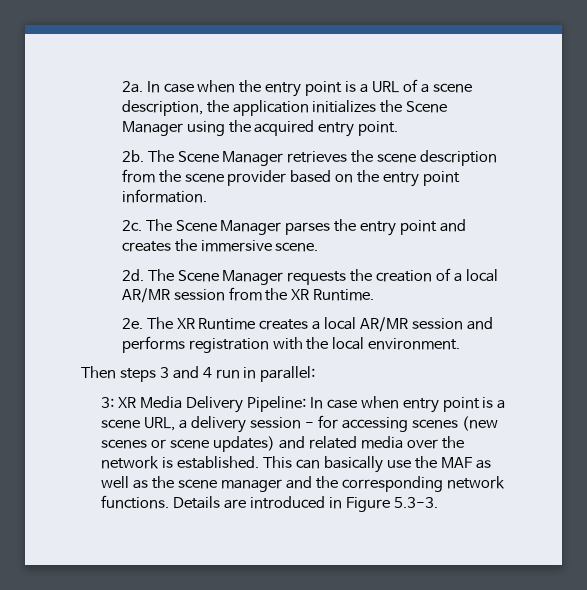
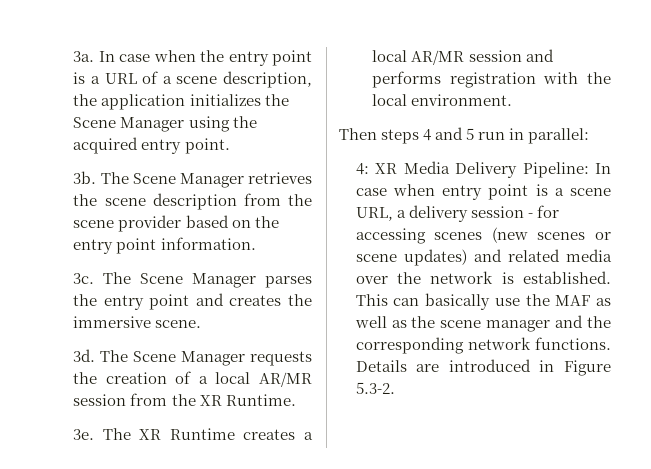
- 2a.
+ 3a.
- 2b.
+ 3b.
- 2c.
+ 3c.
- 2d.
+ 3d.
- 2e.
+ 3e.
- Then steps 3 and 4 run in parallel:
+ Then steps 4 and 5 run in parallel:
- 3: XR Media Delivery Pipeline: In case when entry point is a scene URL, a delivery session - for accessing scenes (new scenes or scene updates) and related media over the network is established.
+ 4: XR Media Delivery Pipeline: In case when entry point is a scene URL, a delivery session - for accessing scenes (new scenes or scene updates) and related media over the network is established.
- Details are introduced in Figure 5.3-3.
+ Details are introduced in Figure 5.3-2.

